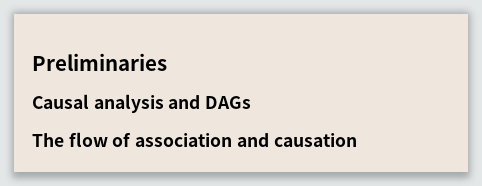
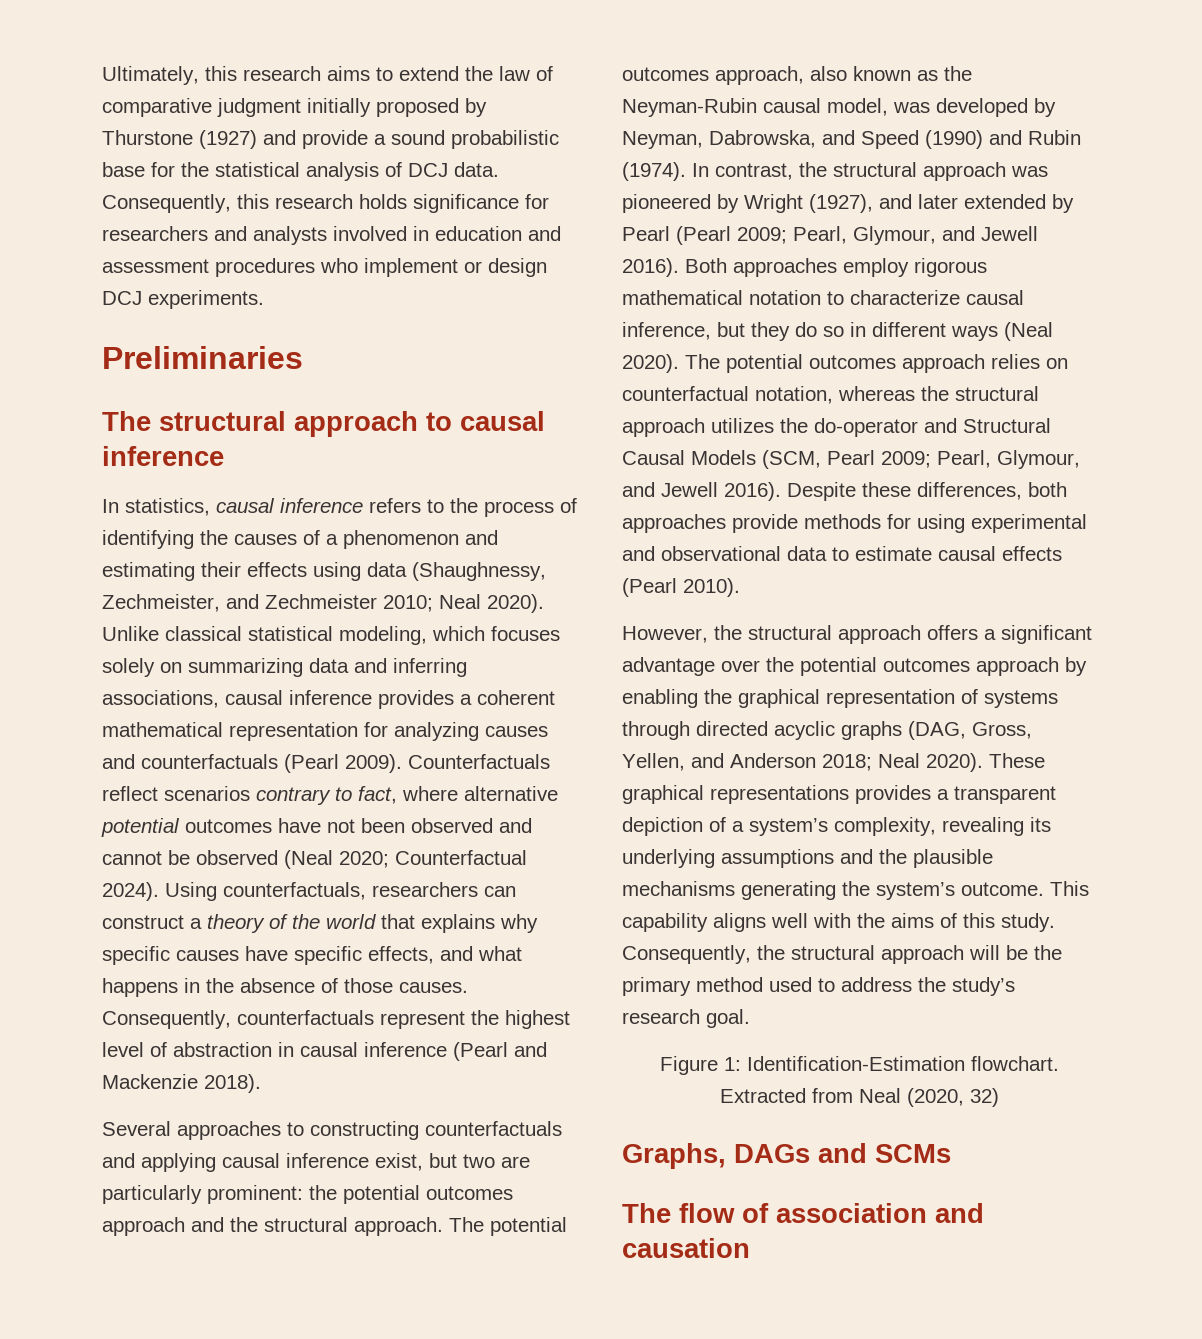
+ Ultimately, this research aims to extend the law of comparative judgment initially proposed by Thurstone (1927) and provide a sound probabilistic base for the statistical analysis of DCJ data. Consequently, this research holds significance for researchers and analysts involved in education and assessment procedures who implement or design DCJ experiments.
  Preliminaries
- Causal analysis and DAGs
+ The structural approach to causal inference
+ In statistics, causal inference refers to the process of identifying the causes of a phenomenon and estimating their effects using data (Shaughnessy, Zechmeister, and Zechmeister 2010; Neal 2020). Unlike classical statistical modeling, which focuses solely on summarizing data and inferring associations, causal inference provides a coherent mathematical representation for analyzing causes and counterfactuals (Pearl 2009). Counterfactuals reflect scenarios contrary to fact, where alternative potential outcomes have not been observed and cannot be observed (Neal 2020; Counterfactual 2024). Using counterfactuals, researchers can construct a theory of the world that explains why specific causes have specific effects, and what happens in the absence of those causes. Consequently, counterfactuals represent the highest level of abstraction in causal inference (Pearl and Mackenzie 2018).
+ Several approaches to constructing counterfactuals and applying causal inference exist, but two are particularly prominent: the potential outcomes approach and the structural approach. The potential outcomes approach, also known as the Neyman-Rubin causal model, was developed by Neyman, Dabrowska, and Speed (1990) and Rubin (1974). In contrast, the structural approach was pioneered by Wright (1927), and later extended by Pearl (Pearl 2009; Pearl, Glymour, and Jewell 2016). Both approaches employ rigorous mathematical notation to characterize causal inference, but they do so in different ways (Neal 2020). The potential outcomes approach relies on counterfactual notation, whereas the structural approach utilizes the do-operator and Structural Causal Models (SCM, Pearl 2009; Pearl, Glymour, and Jewell 2016). Despite these differences, both approaches provide methods for using experimental and observational data to estimate causal effects (Pearl 2010).
+ However, the structural approach offers a significant advantage over the potential outcomes approach by enabling the graphical representation of systems through directed acyclic graphs (DAG, Gross, Yellen, and Anderson 2018; Neal 2020). These graphical representations provides a transparent depiction of a system’s complexity, revealing its underlying assumptions and the plausible mechanisms generating the system’s outcome. This capability aligns well with the aims of this study. Consequently, the structural approach will be the primary method used to address the study’s research goal.
+ Figure 1: Identification-Estimation flowchart. Extracted from Neal (2020, 32)
+ Graphs, DAGs and SCMs

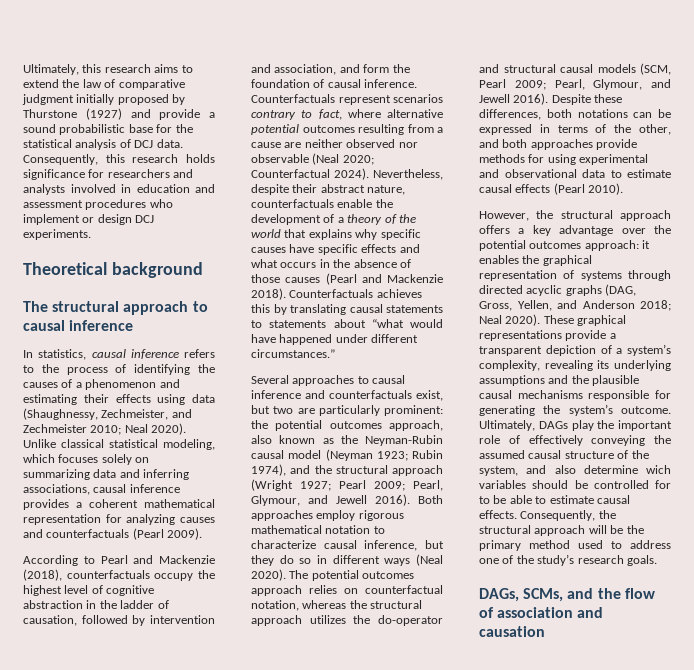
- Preliminaries
+ Theoretical background
- Unlike classical statistical modeling, which focuses solely on summarizing data and inferring associations, causal inference provides a coherent mathematical representation for analyzing causes and counterfactuals (Pearl 2009). Counterfactuals reflect scenarios contrary to fact, where alternative potential outcomes have not been observed and cannot be observed (Neal 2020; Counterfactual 2024). Using counterfactuals, researchers can construct a theory of the world that explains why specific causes have specific effects, and what happens in the absence of those causes. Consequently, counterfactuals represent the highest level of abstraction in causal inference (Pearl and Mackenzie 2018).
- Several approaches to constructing counterfactuals and applying causal inference exist, but two are particularly prominent:
+ Unlike classical statistical modeling, which focuses solely on summarizing data and inferring associations, causal inference provides a coherent mathematical representation for analyzing causes and counterfactuals (Pearl 2009).
+ According to Pearl and Mackenzie (2018), counterfactuals occupy the highest level of cognitive abstraction in the ladder of causation, followed by intervention and association, and form the foundation of causal inference. Counterfactuals represent scenarios contrary to fact, where alternative potential outcomes resulting from a cause are neither observed nor observable (Neal 2020; Counterfactual 2024). Nevertheless, despite their abstract nature, counterfactuals enable the development of a theory of the world that explains why specific causes have specific effects and what occurs in the absence of those causes (Pearl and Mackenzie 2018). Counterfactuals achieves this by translating causal statements to statements about “what would have happened under different circumstances.”
+ Several approaches to causal inference and counterfactuals exist, but two are particularly prominent:
- the potential outcomes approach and the structural approach. The potential outcomes approach, also known as the Neyman-Rubin causal model, was developed by Neyman, Dabrowska, and Speed (1990) and Rubin (1974). In contrast, the structural approach was pioneered by Wright (1927), and later extended by Pearl (Pearl 2009;
+ the potential outcomes approach, also known as the Neyman-Rubin causal model (Neyman 1923; Rubin 1974), and the structural approach (Wright 1927; Pearl 2009;
- The potential outcomes approach relies on counterfactual notation, whereas the structural approach utilizes the do-operator and Structural Causal Models (SCM, Pearl 2009; Pearl, Glymour, and Jewell 2016).
+ The potential outcomes approach relies on counterfactual notation, whereas the structural approach utilizes the do-operator and structural causal models (SCM, Pearl 2009; Pearl, Glymour, and Jewell 2016).
- Despite these differences, both approaches provide methods for using experimental and observational data to estimate causal effects (Pearl 2010).
+ Despite these differences, both notations can be expressed in terms of the other, and both approaches provide methods for using experimental and observational data to estimate causal effects (Pearl 2010).
- However, the structural approach offers a significant advantage over the potential outcomes approach by enabling the graphical representation of systems through directed acyclic graphs (DAG, Gross, Yellen, and Anderson 2018; Neal 2020).
+ However, the structural approach offers a key advantage over the potential outcomes approach: it enables the graphical representation of systems through directed acyclic graphs (DAG, Gross, Yellen, and Anderson 2018; Neal 2020).
- These graphical representations provides a transparent depiction of a system’s complexity, revealing its underlying assumptions and the plausible mechanisms generating the system’s outcome. This capability aligns well with the aims of this study.
+ These graphical representations provide a transparent depiction of a system’s complexity, revealing its underlying assumptions and the plausible causal mechanisms responsible for generating the system’s outcome. Ultimately, DAGs play the important role of effectively conveying the assumed causal structure of the system, and also determine wich variables should be controlled for to be able to estimate causal effects.
- Consequently, the structural approach will be the primary method used to address the study’s research goal.
- Figure 1: Identification-Estimation flowchart. Extracted from Neal (2020, 32)
- Graphs, DAGs and SCMs
- The flow of association and causation
+ Consequently, the structural approach will be the primary method used to address one of the study’s research goals.
+ DAGs, SCMs, and the flow of association and causation

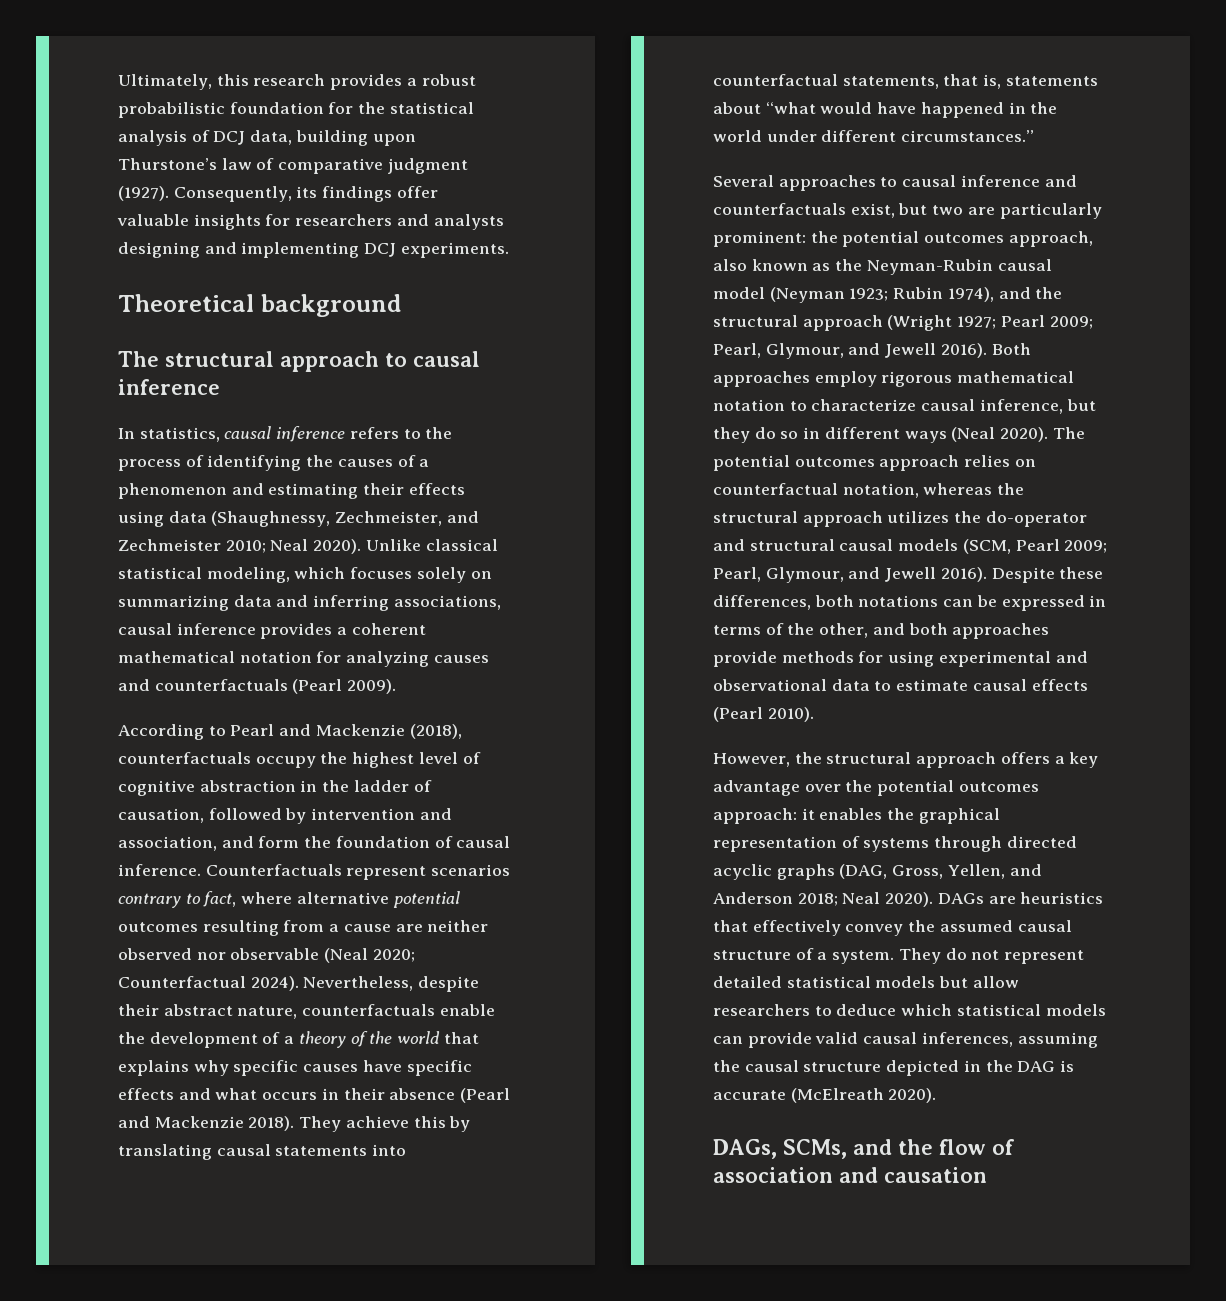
- Ultimately, this research aims to extend the law of comparative judgment initially proposed by Thurstone (1927) and provide a sound probabilistic base for the statistical analysis of DCJ data. Consequently, this research holds significance for researchers and analysts involved in education and assessment procedures who implement or design DCJ experiments.
+ Ultimately, this research provides a robust probabilistic foundation for the statistical analysis of DCJ data, building upon Thurstone’s law of comparative judgment (1927). Consequently, its findings offer valuable insights for researchers and analysts designing and implementing DCJ experiments.
- Unlike classical statistical modeling, which focuses solely on summarizing data and inferring associations, causal inference provides a coherent mathematical representation for analyzing causes and counterfactuals (Pearl 2009).
+ Unlike classical statistical modeling, which focuses solely on summarizing data and inferring associations, causal inference provides a coherent mathematical notation for analyzing causes and counterfactuals (Pearl 2009).
- Nevertheless, despite their abstract nature, counterfactuals enable the development of a theory of the world that explains why specific causes have specific effects and what occurs in the absence of those causes (Pearl and Mackenzie 2018).
+ Nevertheless, despite their abstract nature, counterfactuals enable the development of a theory of the world that explains why specific causes have specific effects and what occurs in their absence (Pearl and Mackenzie 2018).
- Counterfactuals achieves this by translating causal statements to statements about “what would have happened under different circumstances.”
+ They achieve this by translating causal statements into counterfactual statements, that is, statements about “what would have happened in the world under different circumstances.”
- These graphical representations provide a transparent depiction of a system’s complexity, revealing its underlying assumptions and the plausible causal mechanisms responsible for generating the system’s outcome. Ultimately, DAGs play the important role of effectively conveying the assumed causal structure of the system, and also determine wich variables should be controlled for to be able to estimate causal effects. Consequently, the structural approach will be the primary method used to address one of the study’s research goals.
+ DAGs are heuristics that effectively convey the assumed causal structure of a system. They do not represent detailed statistical models but allow researchers to deduce which statistical models can provide valid causal inferences, assuming the causal structure depicted in the DAG is accurate (McElreath 2020).

